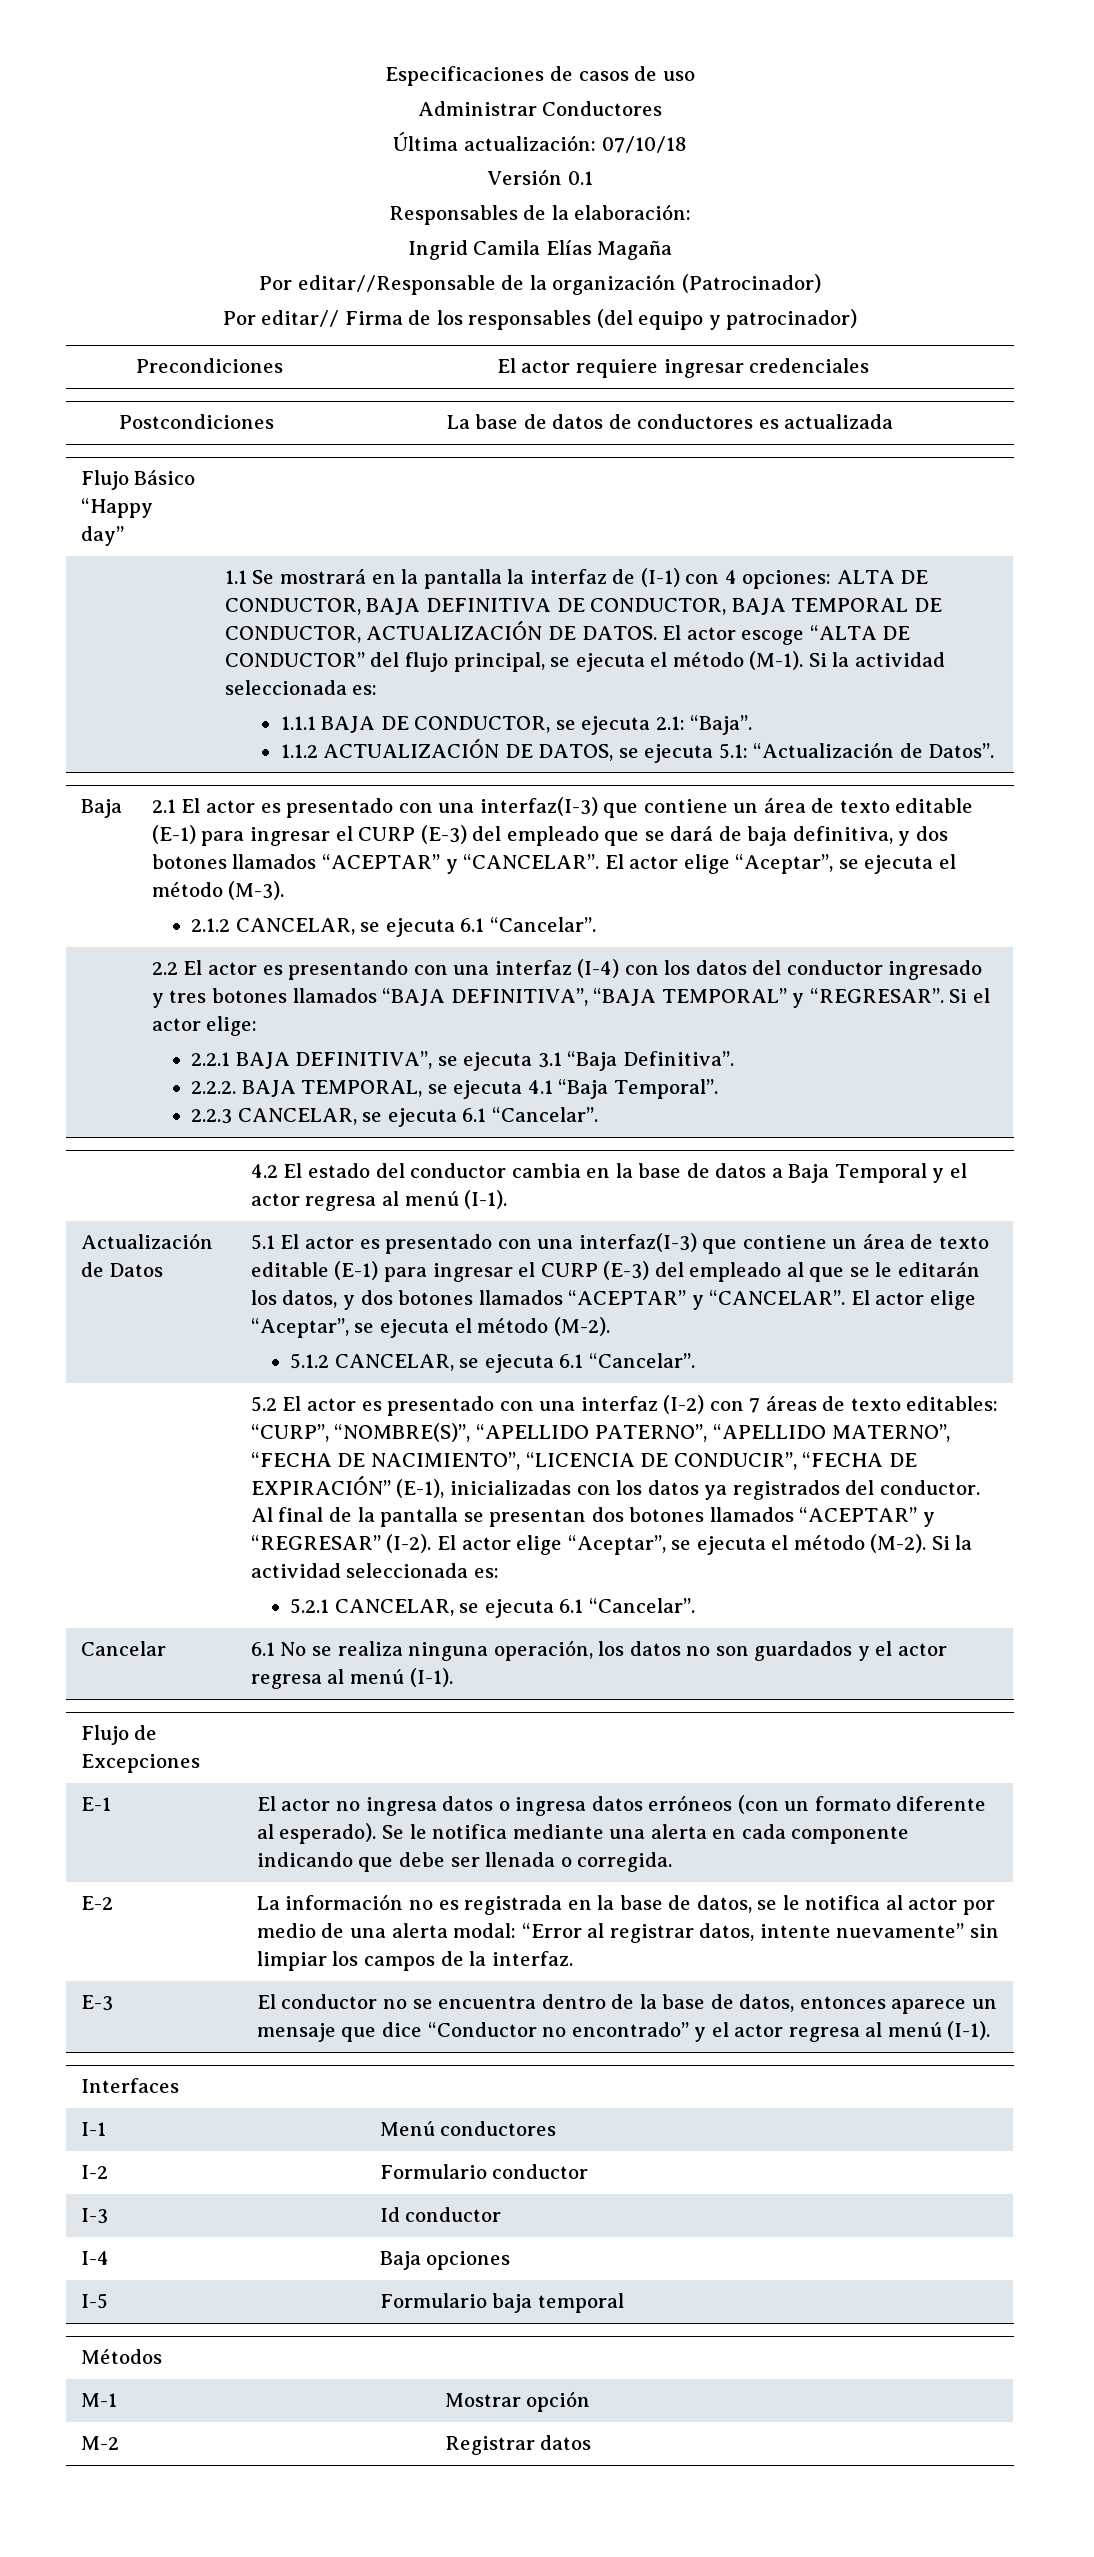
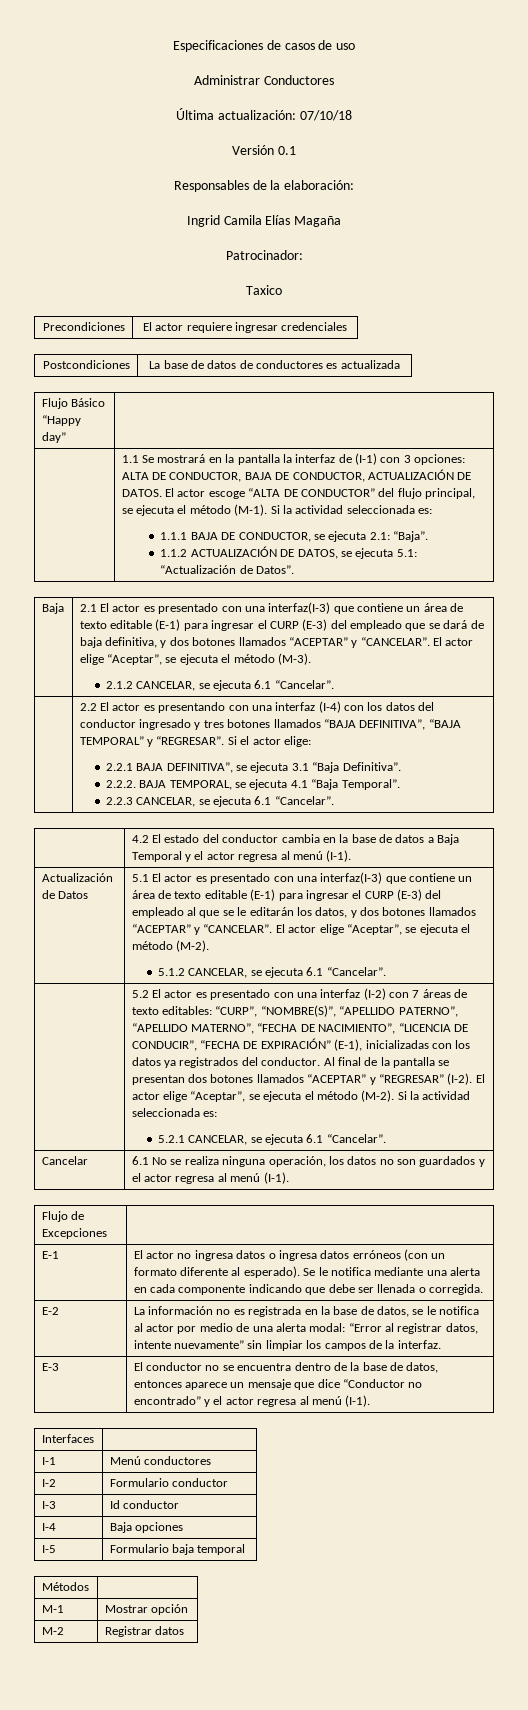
- Por editar//Responsable de la organización (Patrocinador)
- Por editar// Firma de los responsables (del equipo y patrocinador)
+ Patrocinador:
+ Taxico
- 1.1 Se mostrará en la pantalla la interfaz de (I-1) con 4 opciones: ALTA DE CONDUCTOR, BAJA DEFINITIVA DE CONDUCTOR, BAJA TEMPORAL DE CONDUCTOR, ACTUALIZACIÓN DE DATOS.
+ 1.1 Se mostrará en la pantalla la interfaz de (I-1) con 3 opciones: ALTA DE CONDUCTOR, BAJA DE CONDUCTOR, ACTUALIZACIÓN DE DATOS.

